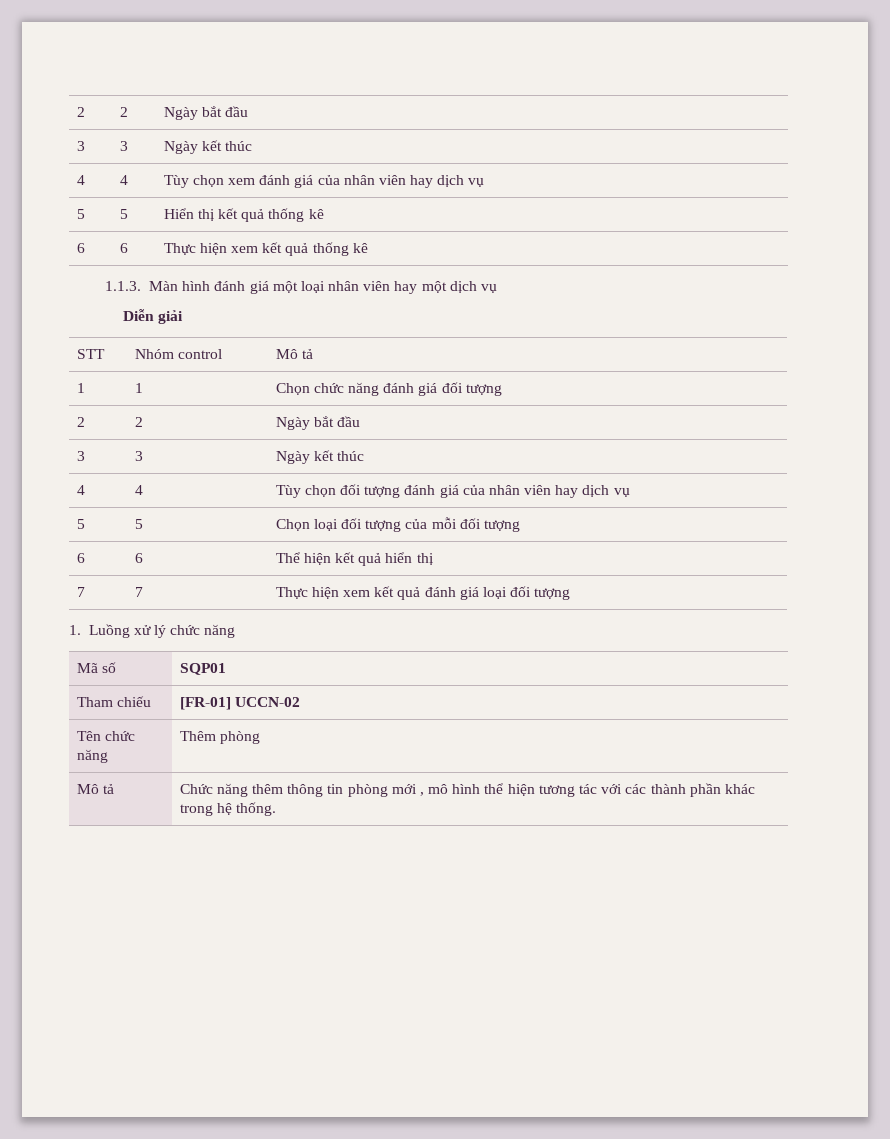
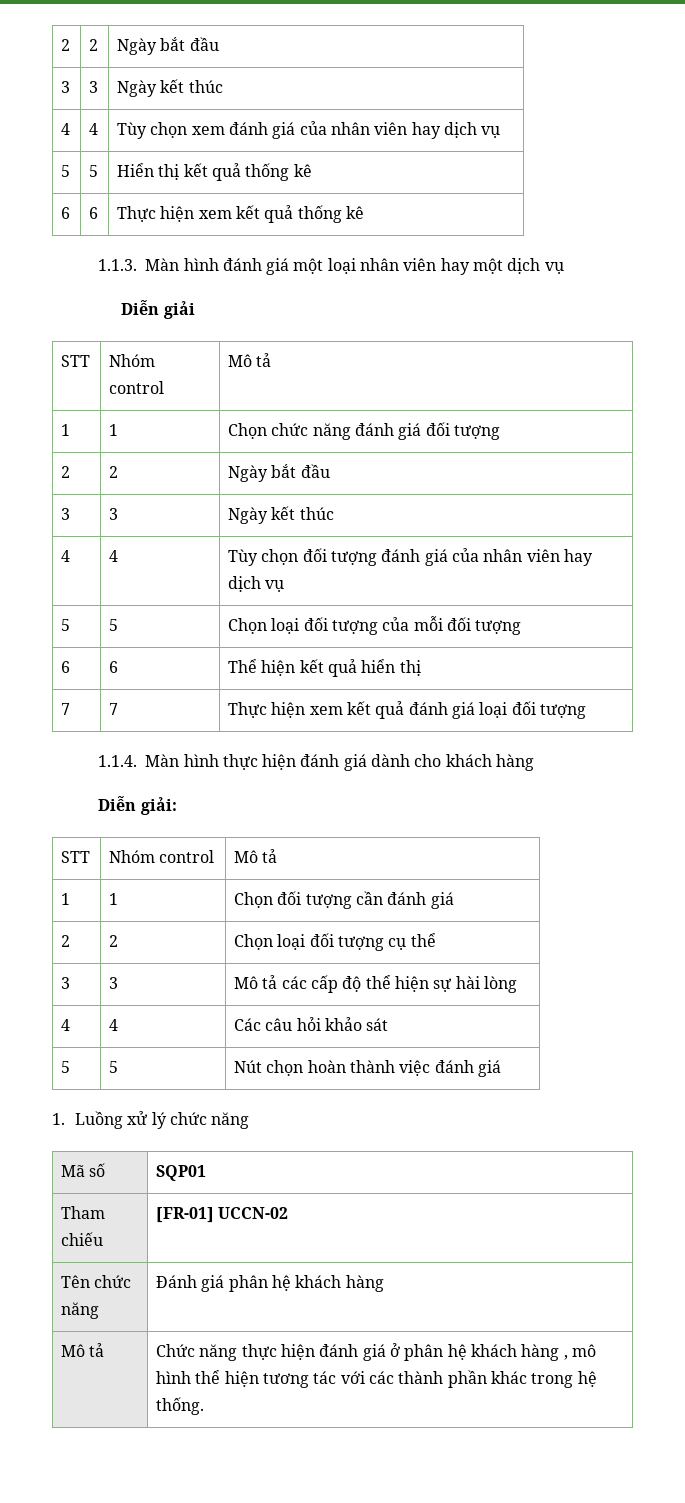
+ 1.1.4. Màn hình thực hiện đánh giá dành cho khách hàng
+ Diễn giải:
+ STT | Nhóm control | Mô tả
+ 1 | 1 | Chọn đối tượng cần đánh giá
+ 2 | 2 | Chọn loại đối tượng cụ thể
+ 3 | 3 | Mô tả các cấp độ thể hiện sự hài lòng
+ 4 | 4 | Các câu hỏi khảo sát
+ 5 | 5 | Nút chọn hoàn thành việc đánh giá
- Tên chức năng | Thêm phòng
- Mô tả | Chức năng thêm thông tin phòng mới , mô hình thể hiện tương tác với các thành phần khác trong hệ thống.
+ Tên chức năng | Đánh giá phân hệ khách hàng
+ Mô tả | Chức năng thực hiện đánh giá ở phân hệ khách hàng , mô hình thể hiện tương tác với các thành phần khác trong hệ thống.

